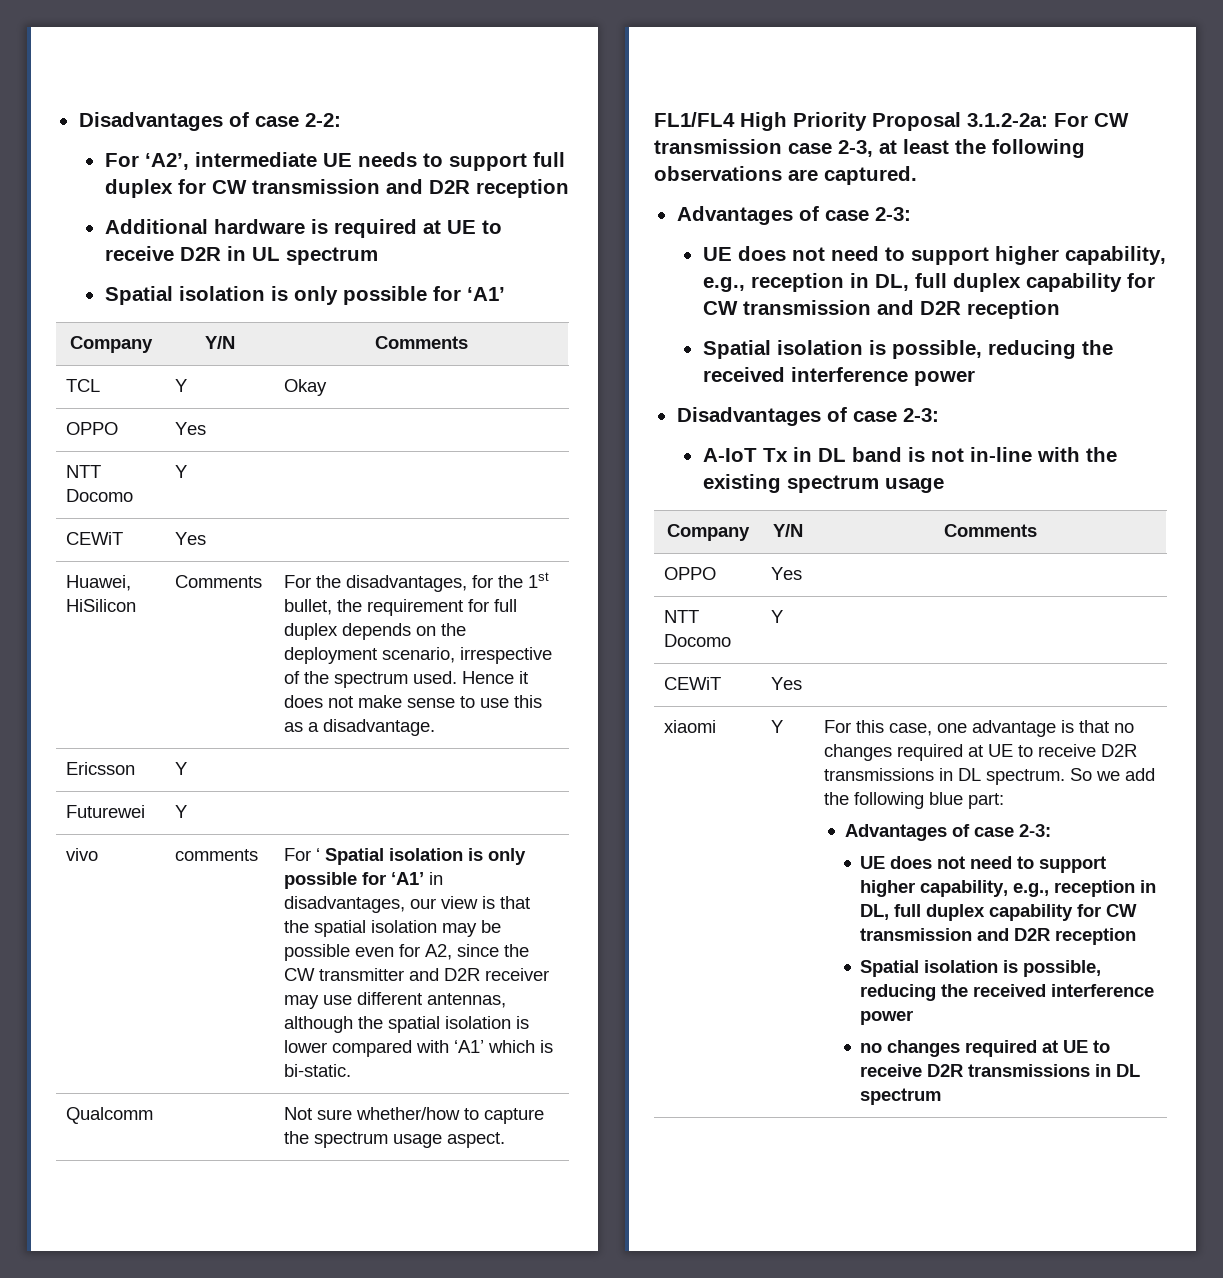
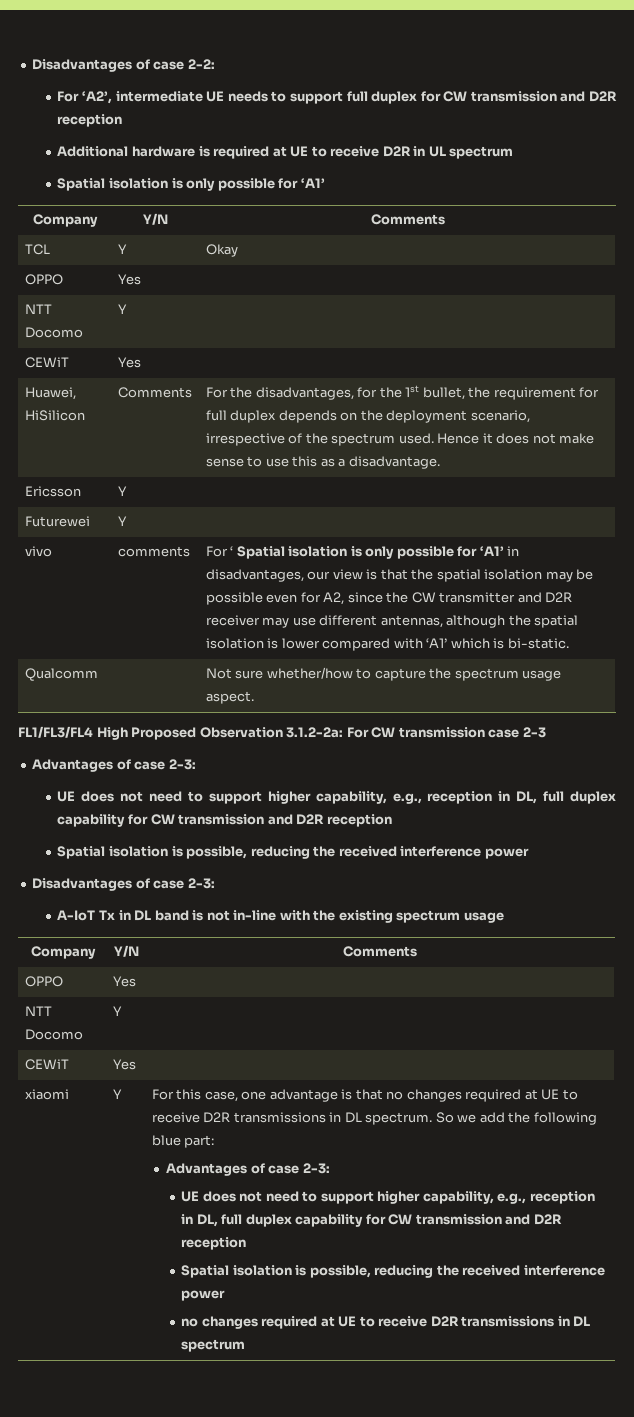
- FL1/FL4 High Priority Proposal 3.1.2-2a: For CW transmission case 2-3, at least the following observations are captured.
+ FL1/FL3/FL4 High Proposed Observation 3.1.2-2a: For CW transmission case 2-3

